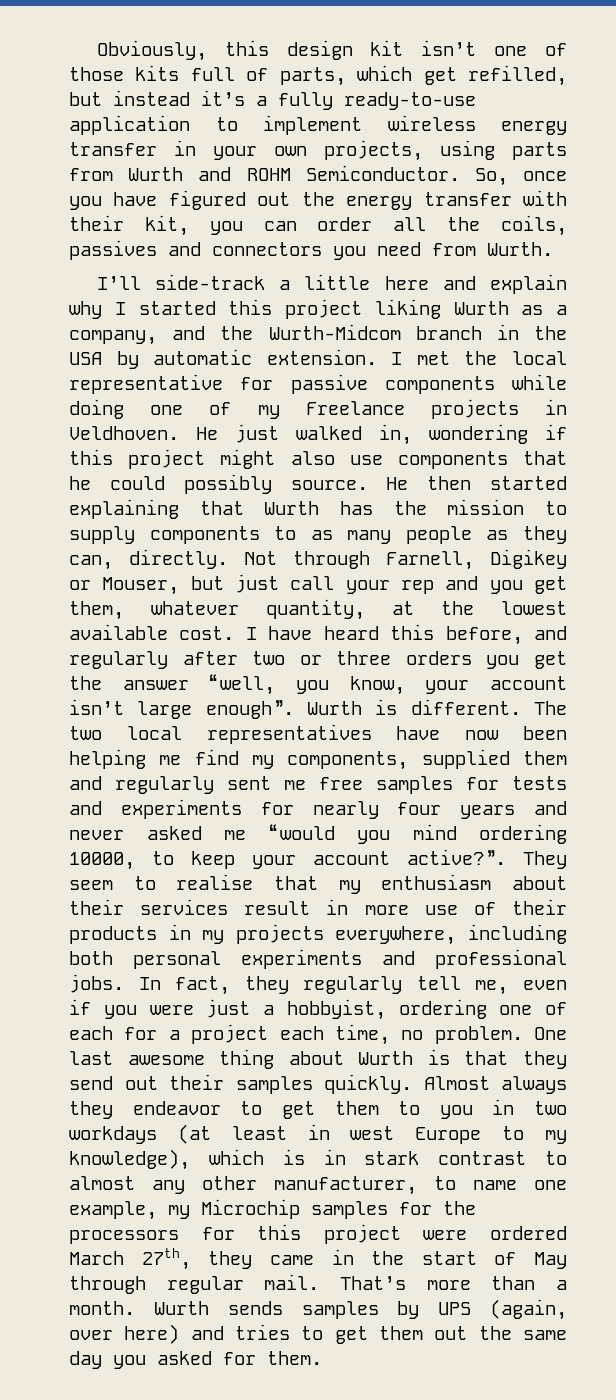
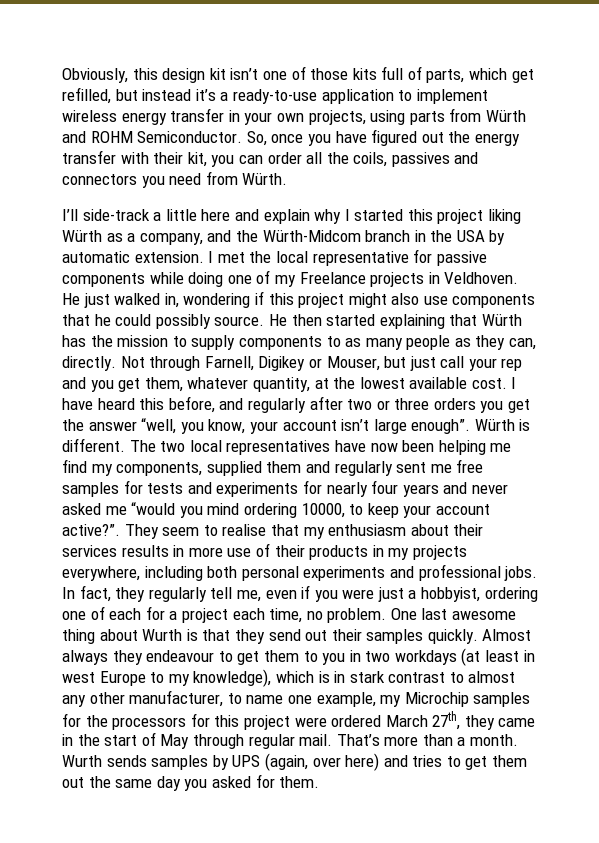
- Obviously, this design kit isn’t one of those kits full of parts, which get refilled, but instead it’s a fully ready-to-use application to implement wireless energy transfer in your own projects, using parts from Wurth and ROHM Semiconductor.
+ Obviously, this design kit isn’t one of those kits full of parts, which get refilled, but instead it’s a ready-to-use application to implement wireless energy transfer in your own projects, using parts from Würth and ROHM Semiconductor.
- So, once you have figured out the energy transfer with their kit, you can order all the coils, passives and connectors you need from Wurth.
+ So, once you have figured out the energy transfer with their kit, you can order all the coils, passives and connectors you need from Würth.
- I’ll side-track a little here and explain why I started this project liking Wurth as a company, and the Wurth-Midcom branch in the USA by automatic extension.
+ I’ll side-track a little here and explain why I started this project liking Würth as a company, and the Würth-Midcom branch in the USA by automatic extension.
- He then started explaining that Wurth has the mission to supply components to as many people as they can, directly.
+ He then started explaining that Würth has the mission to supply components to as many people as they can, directly.
- Wurth is different.
+ Würth is different.
- They seem to realise that my enthusiasm about their services result in more use of their products in my projects everywhere, including both personal experiments and professional jobs.
+ They seem to realise that my enthusiasm about their services results in more use of their products in my projects everywhere, including both personal experiments and professional jobs.
- Almost always they endeavor to get them to you in two workdays (at least in west Europe to my knowledge), which is in stark contrast to almost any other manufacturer, to name one example, my Microchip samples for the processors for this project were ordered March 27th, they came in the start of May through regular mail.
+ Almost always they endeavour to get them to you in two workdays (at least in west Europe to my knowledge), which is in stark contrast to almost any other manufacturer, to name one example, my Microchip samples for the processors for this project were ordered March 27th, they came in the start of May through regular mail.

